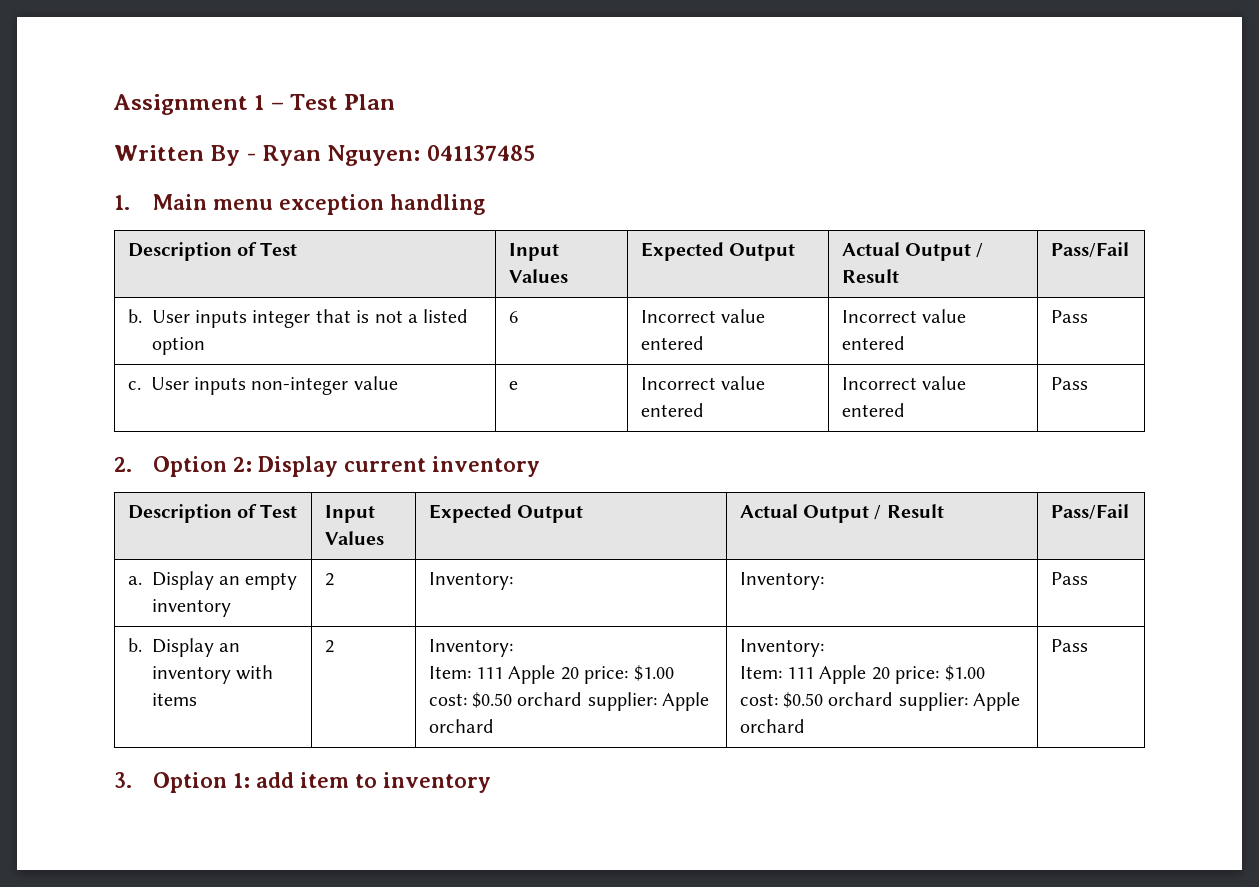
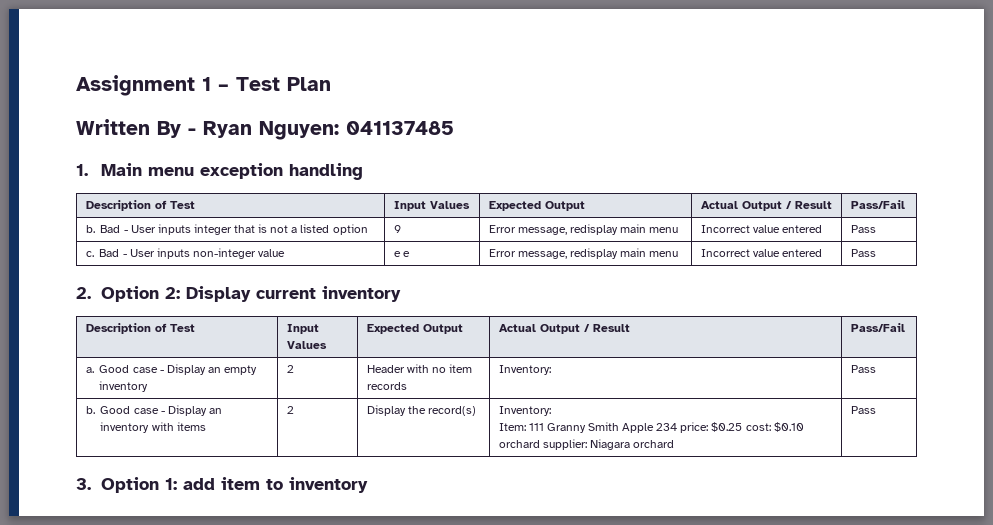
- b. User inputs integer that is not a listed option | 6 | Incorrect value entered | Incorrect value entered | Pass
+ b. Bad - User inputs integer that is not a listed option | 9 | Error message, redisplay main menu | Incorrect value entered | Pass
- c. User inputs non-integer value | e | Incorrect value entered | Incorrect value entered | Pass
+ c. Bad - User inputs non-integer value | e e | Error message, redisplay main menu | Incorrect value entered | Pass
- a. Display an empty inventory | 2 | Inventory: | Inventory: | Pass
+ a. Good case - Display an empty inventory | 2 | Header with no item records | Inventory: | Pass
- b. Display an inventory with items | 2 | Inventory:
- Item: 111 Apple 20 price: $1.00 cost: $0.50 orchard supplier: Apple orchard | Inventory:
- Item: 111 Apple 20 price: $1.00 cost: $0.50 orchard supplier: Apple orchard | Pass
+ b. Good case - Display an inventory with items | 2 | Display the record(s) | Inventory:
+ Item: 111 Granny Smith Apple 234 price: $0.25 cost: $0.10 orchard supplier: Niagara orchard | Pass

